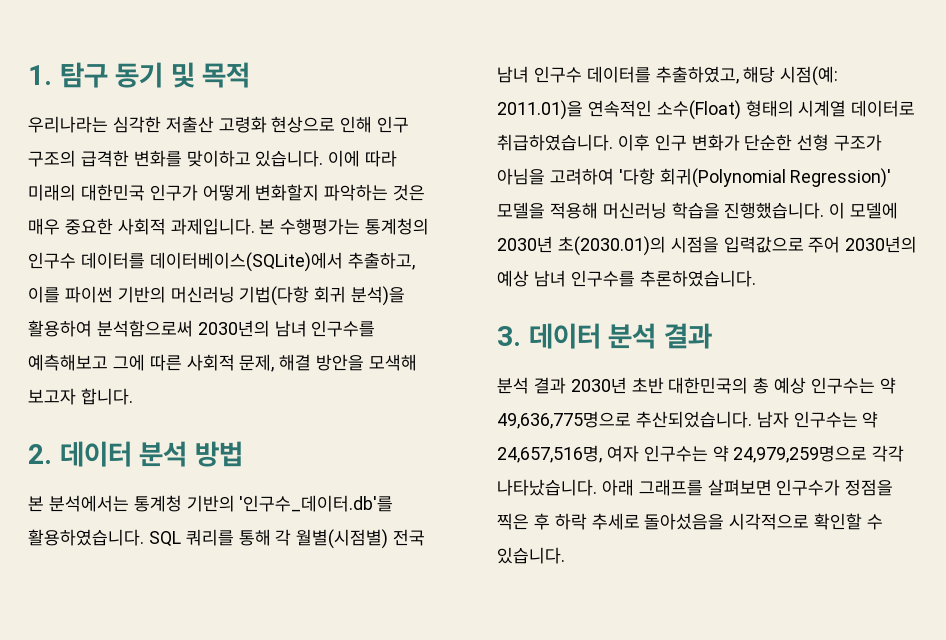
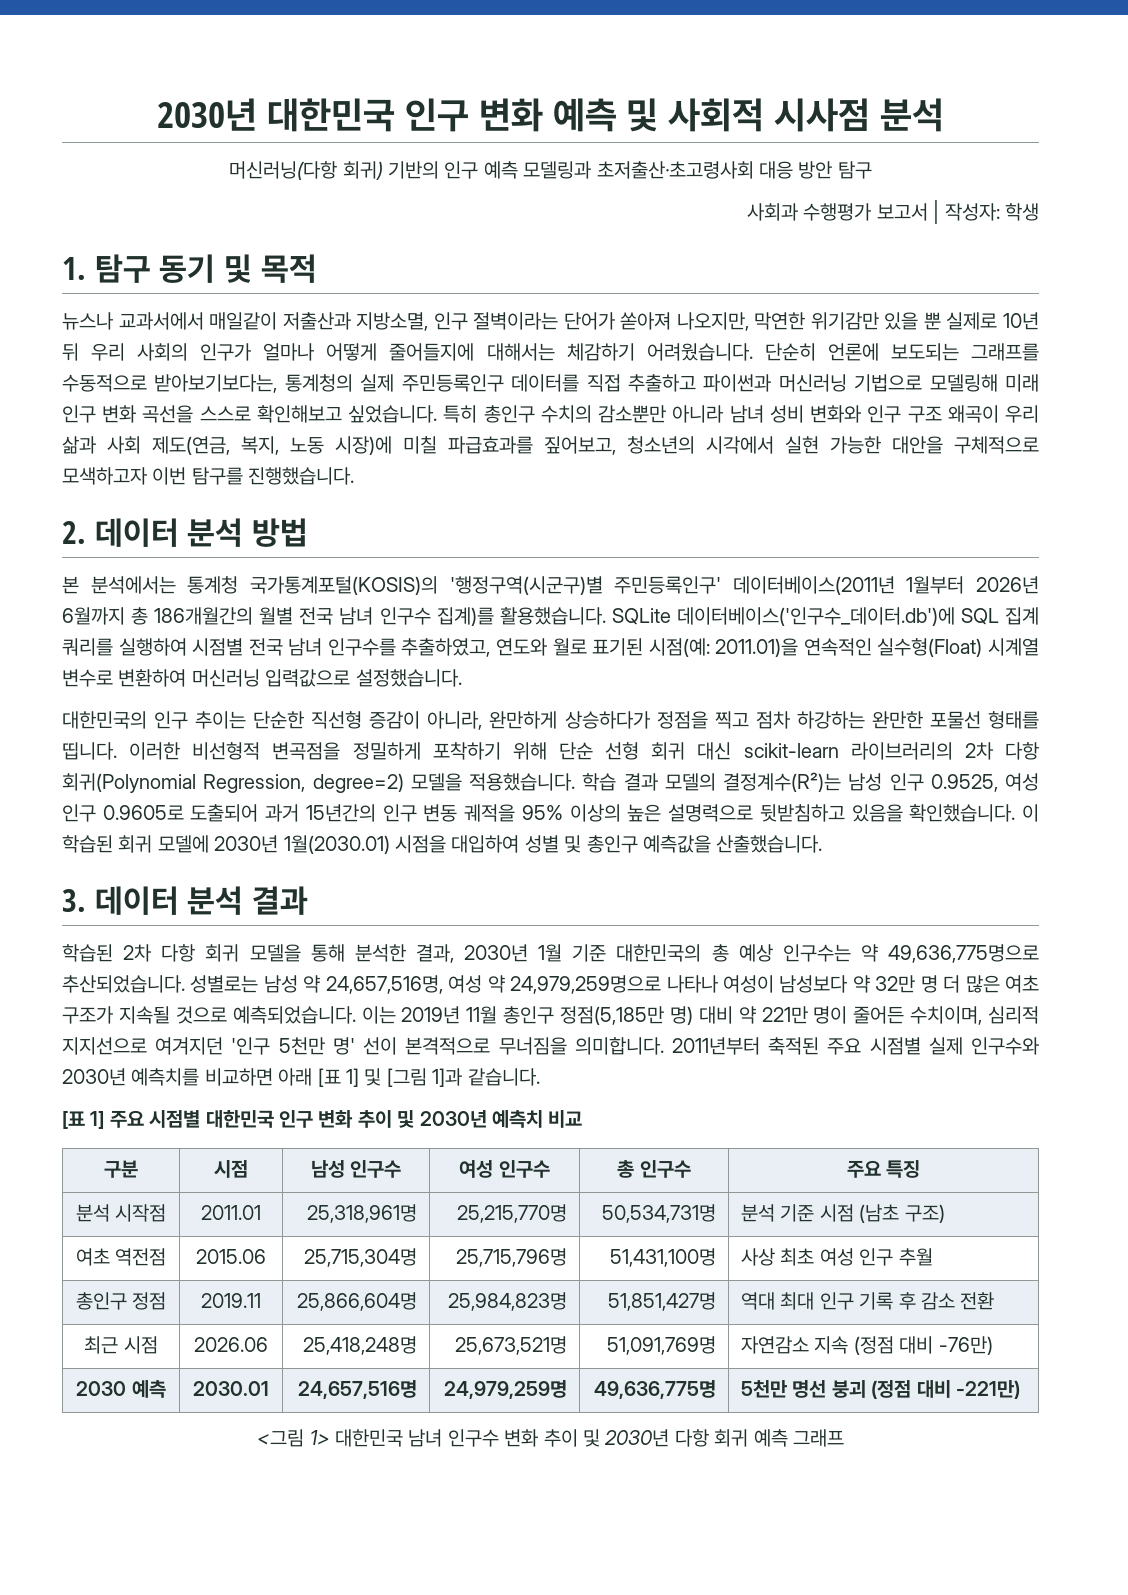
+ 2030년 대한민국 인구 변화 예측 및 사회적 시사점 분석
+ 머신러닝(다항 회귀) 기반의 인구 예측 모델링과 초저출산·초고령사회 대응 방안 탐구
+ 사회과 수행평가 보고서 | 작성자: 학생
- 우리나라는 심각한 저출산 고령화 현상으로 인해 인구 구조의 급격한 변화를 맞이하고 있습니다. 이에 따라 미래의 대한민국 인구가 어떻게 변화할지 파악하는 것은 매우 중요한 사회적 과제입니다. 본 수행평가는 통계청의 인구수 데이터를 데이터베이스(SQLite)에서 추출하고, 이를 파이썬 기반의 머신러닝 기법(다항 회귀 분석)을 활용하여 분석함으로써 2030년의 남녀 인구수를 예측해보고 그에 따른 사회적 문제, 해결 방안을 모색해 보고자 합니다.
+ 뉴스나 교과서에서 매일같이 저출산과 지방소멸, 인구 절벽이라는 단어가 쏟아져 나오지만, 막연한 위기감만 있을 뿐 실제로 10년 뒤 우리 사회의 인구가 얼마나 어떻게 줄어들지에 대해서는 체감하기 어려웠습니다. 단순히 언론에 보도되는 그래프를 수동적으로 받아보기보다는, 통계청의 실제 주민등록인구 데이터를 직접 추출하고 파이썬과 머신러닝 기법으로 모델링해 미래 인구 변화 곡선을 스스로 확인해보고 싶었습니다. 특히 총인구 수치의 감소뿐만 아니라 남녀 성비 변화와 인구 구조 왜곡이 우리 삶과 사회 제도(연금, 복지, 노동 시장)에 미칠 파급효과를 짚어보고, 청소년의 시각에서 실현 가능한 대안을 구체적으로 모색하고자 이번 탐구를 진행했습니다.
- 본 분석에서는 통계청 기반의 '인구수_데이터.db'를 활용하였습니다. SQL 쿼리를 통해 각 월별(시점별) 전국 남녀 인구수 데이터를 추출하였고, 해당 시점(예: 2011.01)을 연속적인 소수(Float) 형태의 시계열 데이터로 취급하였습니다. 이후 인구 변화가 단순한 선형 구조가 아님을 고려하여 '다항 회귀(Polynomial Regression)' 모델을 적용해 머신러닝 학습을 진행했습니다. 이 모델에 2030년 초(2030.01)의 시점을 입력값으로 주어 2030년의 예상 남녀 인구수를 추론하였습니다.
+ 본 분석에서는 통계청 국가통계포털(KOSIS)의 '행정구역(시군구)별 주민등록인구' 데이터베이스(2011년 1월부터 2026년 6월까지 총 186개월간의 월별 전국 남녀 인구수 집계)를 활용했습니다. SQLite 데이터베이스('인구수_데이터.db')에 SQL 집계 쿼리를 실행하여 시점별 전국 남녀 인구수를 추출하였고, 연도와 월로 표기된 시점(예: 2011.01)을 연속적인 실수형(Float) 시계열 변수로 변환하여 머신러닝 입력값으로 설정했습니다.
+ 대한민국의 인구 추이는 단순한 직선형 증감이 아니라, 완만하게 상승하다가 정점을 찍고 점차 하강하는 완만한 포물선 형태를 띱니다. 이러한 비선형적 변곡점을 정밀하게 포착하기 위해 단순 선형 회귀 대신 scikit-learn 라이브러리의 2차 다항 회귀(Polynomial Regression, degree=2) 모델을 적용했습니다. 학습 결과 모델의 결정계수(R²)는 남성 인구 0.9525, 여성 인구 0.9605로 도출되어 과거 15년간의 인구 변동 궤적을 95% 이상의 높은 설명력으로 뒷받침하고 있음을 확인했습니다. 이 학습된 회귀 모델에 2030년 1월(2030.01) 시점을 대입하여 성별 및 총인구 예측값을 산출했습니다.
  3. 데이터 분석 결과
- 분석 결과 2030년 초반 대한민국의 총 예상 인구수는 약 49,636,775명으로 추산되었습니다.
+ 학습된 2차 다항 회귀 모델을 통해 분석한 결과, 2030년 1월 기준 대한민국의 총 예상 인구수는 약 49,636,775명으로 추산되었습니다.
- 남자 인구수는 약 24,657,516명, 여자 인구수는 약 24,979,259명으로 각각 나타났습니다. 아래 그래프를 살펴보면 인구수가 정점을 찍은 후 하락 추세로 돌아섰음을 시각적으로 확인할 수 있습니다.
+ 성별로는 남성 약 24,657,516명, 여성 약 24,979,259명으로 나타나 여성이 남성보다 약 32만 명 더 많은 여초 구조가 지속될 것으로 예측되었습니다. 이는 2019년 11월 총인구 정점(5,185만 명) 대비 약 221만 명이 줄어든 수치이며, 심리적 지지선으로 여겨지던 '인구 5천만 명' 선이 본격적으로 무너짐을 의미합니다. 2011년부터 축적된 주요 시점별 실제 인구수와 2030년 예측치를 비교하면 아래 [표 1] 및 [그림 1]과 같습니다.
+ [표 1] 주요 시점별 대한민국 인구 변화 추이 및 2030년 예측치 비교
+ 구분 | 시점 | 남성 인구수 | 여성 인구수 | 총 인구수 | 주요 특징
+ 분석 시작점 | 2011.01 | 25,318,961명 | 25,215,770명 | 50,534,731명 | 분석 기준 시점 (남초 구조)
+ 여초 역전점 | 2015.06 | 25,715,304명 | 25,715,796명 | 51,431,100명 | 사상 최초 여성 인구 추월
+ 총인구 정점 | 2019.11 | 25,866,604명 | 25,984,823명 | 51,851,427명 | 역대 최대 인구 기록 후 감소 전환
+ 최근 시점 | 2026.06 | 25,418,248명 | 25,673,521명 | 51,091,769명 | 자연감소 지속 (정점 대비 -76만)
+ 2030 예측 | 2030.01 | 24,657,516명 | 24,979,259명 | 49,636,775명 | 5천만 명선 붕괴 (정점 대비 -221만)
+ <그림 1> 대한민국 남녀 인구수 변화 추이 및 2030년 다항 회귀 예측 그래프

